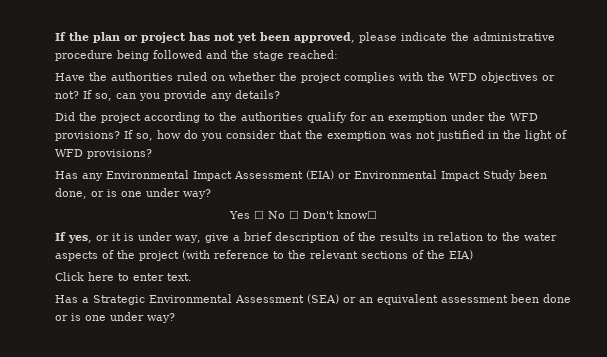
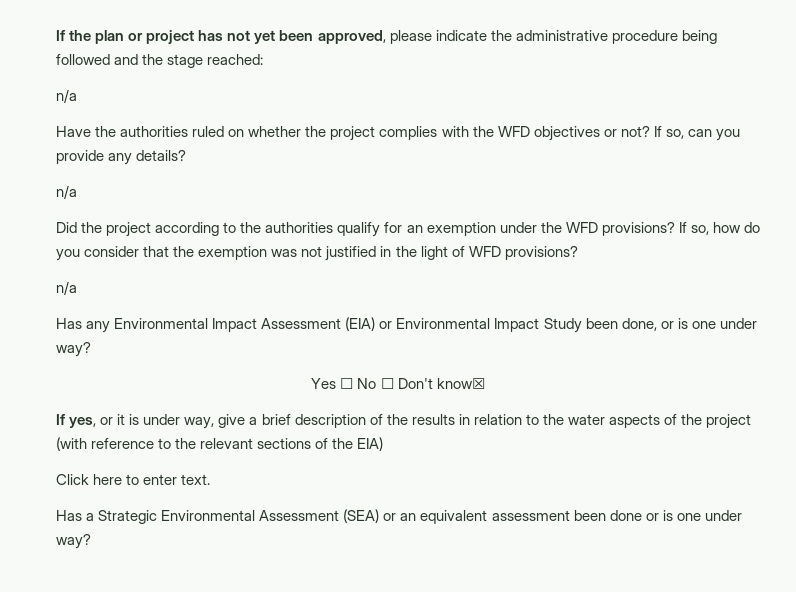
  If the plan or project has not yet been approved, please indicate the administrative procedure being followed and the stage reached:
+ n/a
  If so, can you provide any details?
+ n/a
  If so, how do you consider that the exemption was not justified in the light of WFD provisions?
+ n/a
- Yes ☐ No ☐ Don't know☐
+ Yes ☐ No ☐ Don't know☒

